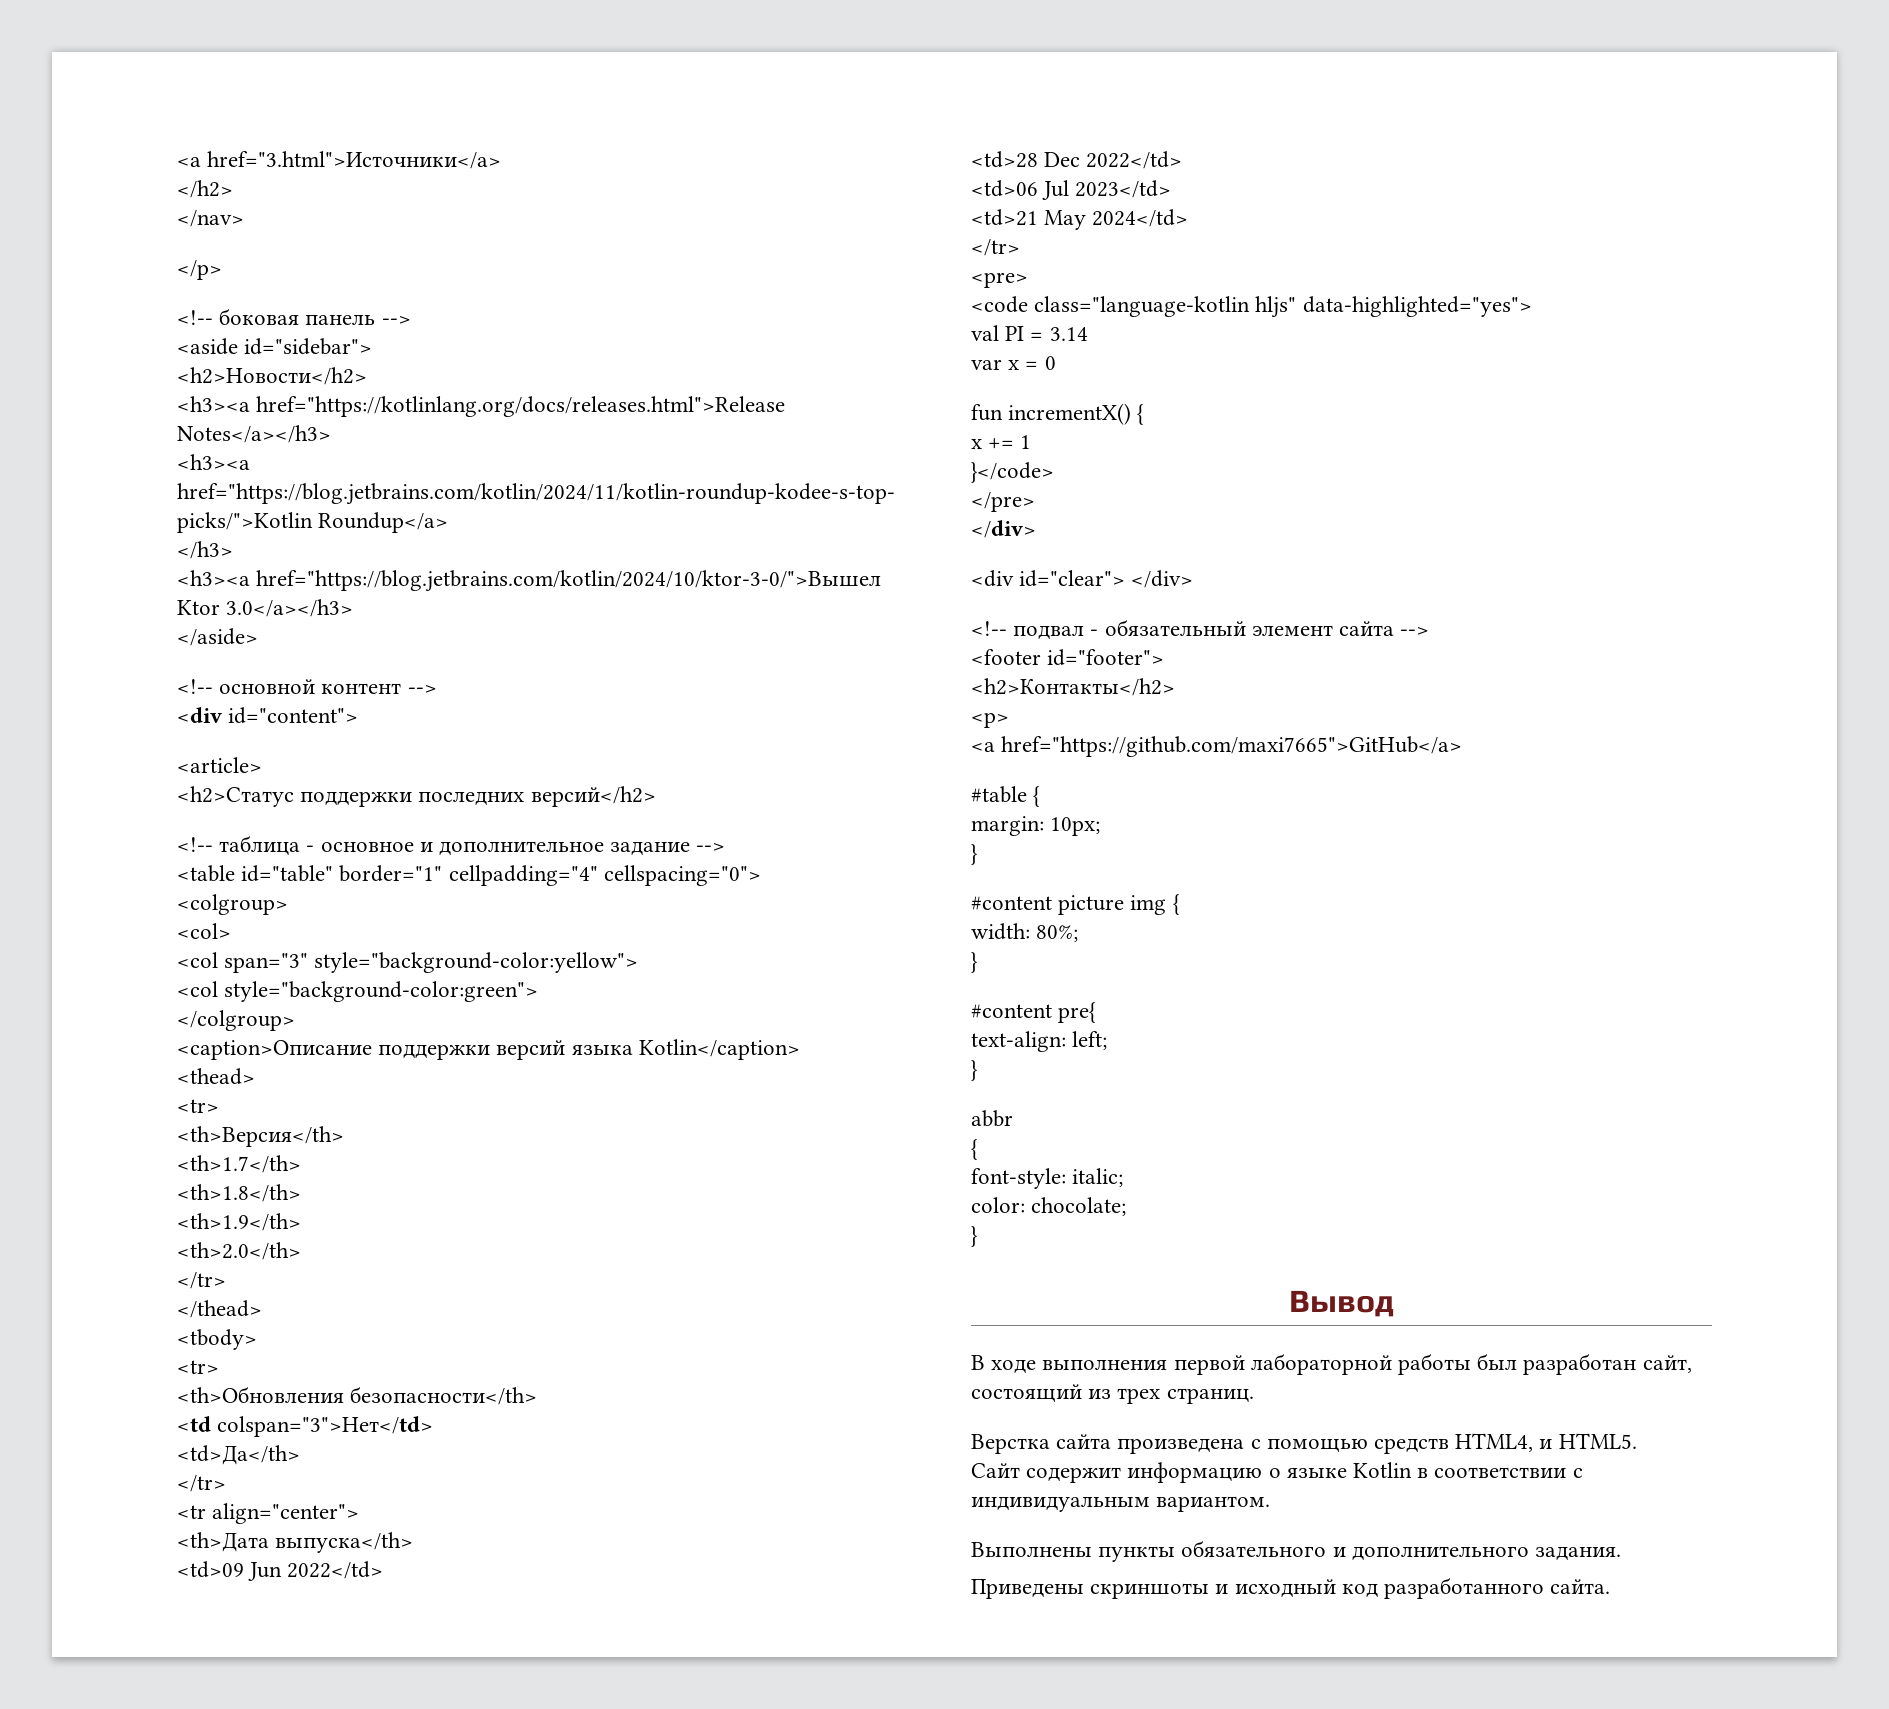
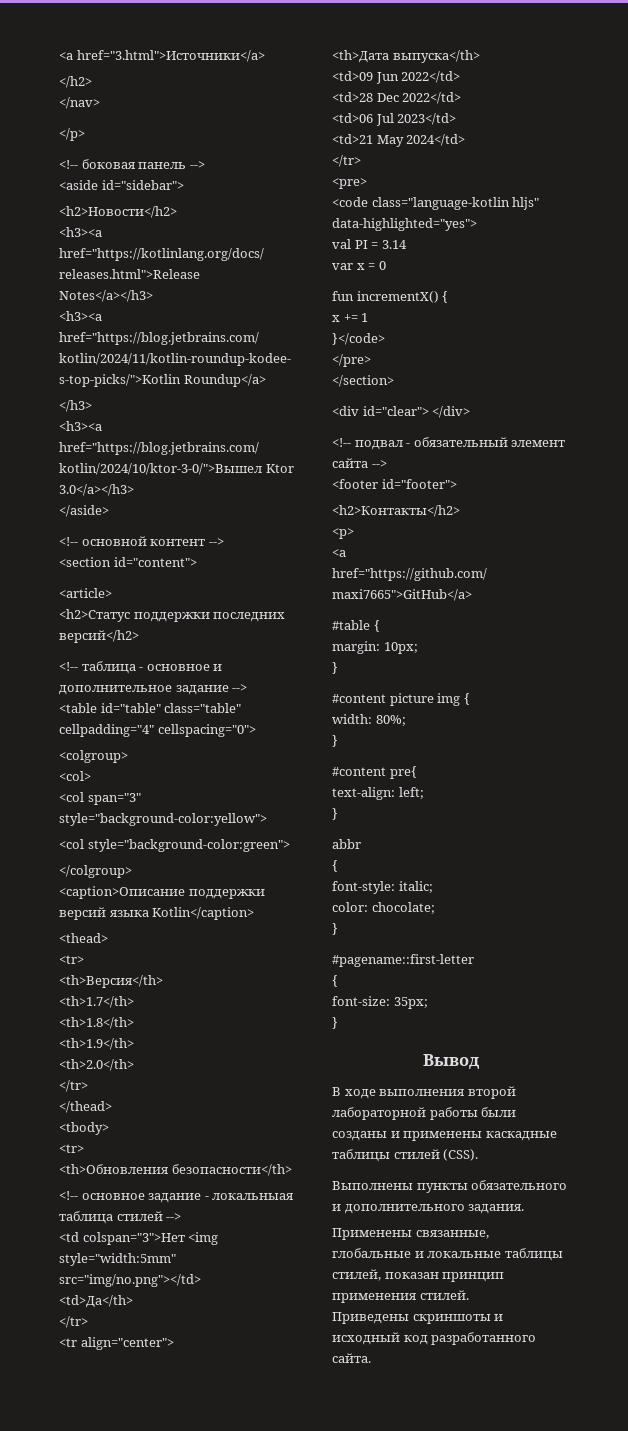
- <div id="content">
+ <section id="content">
- <table id="table" border="1" cellpadding="4" cellspacing="0">
+ <table id="table" class="table" cellpadding="4" cellspacing="0">
- <td colspan="3">Нет</td>
+ <!-- основное задание - локальныая таблица стилей -->
+ <td colspan="3">Нет <img style="width:5mm" src="img/no.png"></td>
  </pre>
- </div>
+ </section>
+ #pagename::first-letter
+ {
+ font-size: 35px;
+ }
- В ходе выполнения первой лабораторной работы был разработан сайт, состоящий из трех страниц.
- Верстка сайта произведена с помощью средств HTML4, и HTML5.
- Сайт содержит информацию о языке Kotlin в соответствии с индивидуальным вариантом.
+ В ходе выполнения второй лабораторной работы были созданы и применены каскадные таблицы стилей (CSS).
+ Применены связанные, глобальные и локальные таблицы стилей, показан принцип применения стилей.

